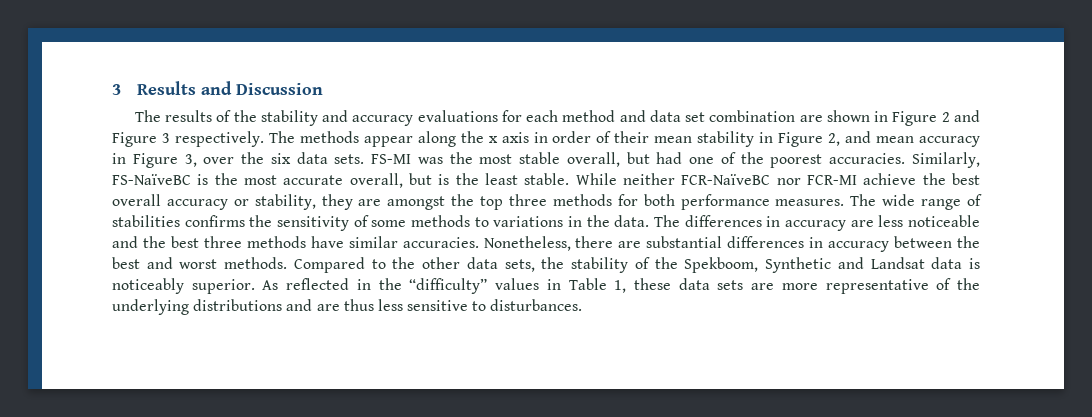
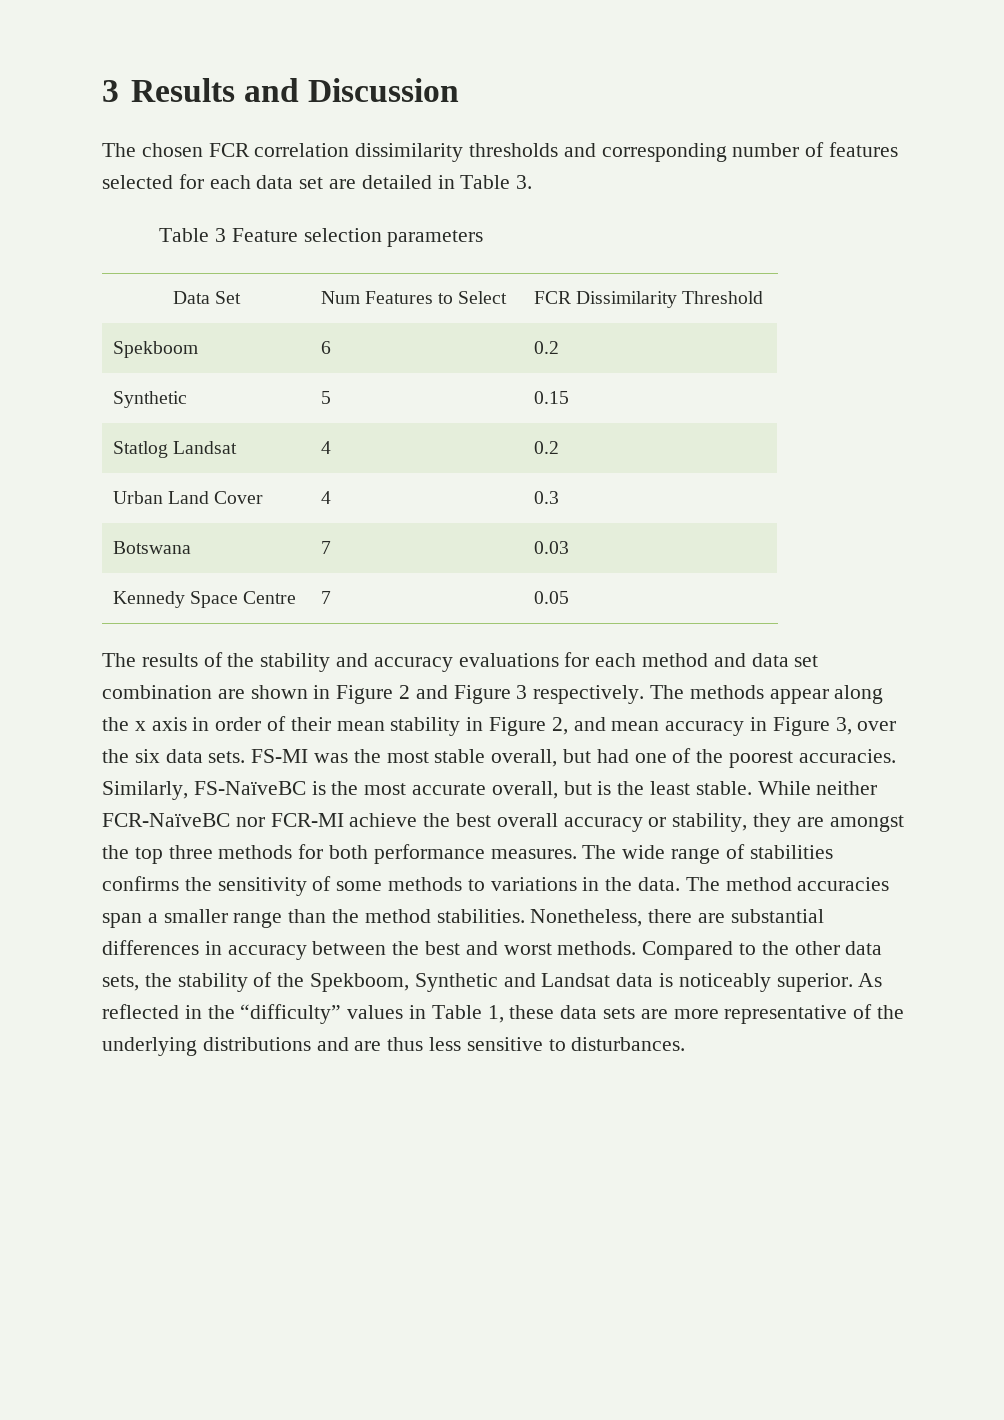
+ The chosen FCR correlation dissimilarity thresholds and corresponding number of features selected for each data set are detailed in Table 3.
+ Table 3 Feature selection parameters
+ Data Set | Num Features to Select | FCR Dissimilarity Threshold
+ Spekboom | 6 | 0.2
+ Synthetic | 5 | 0.15
+ Statlog Landsat | 4 | 0.2
+ Urban Land Cover | 4 | 0.3
+ Botswana | 7 | 0.03
+ Kennedy Space Centre | 7 | 0.05
- The differences in accuracy are less noticeable and the best three methods have similar accuracies.
+ The method accuracies span a smaller range than the method stabilities.

